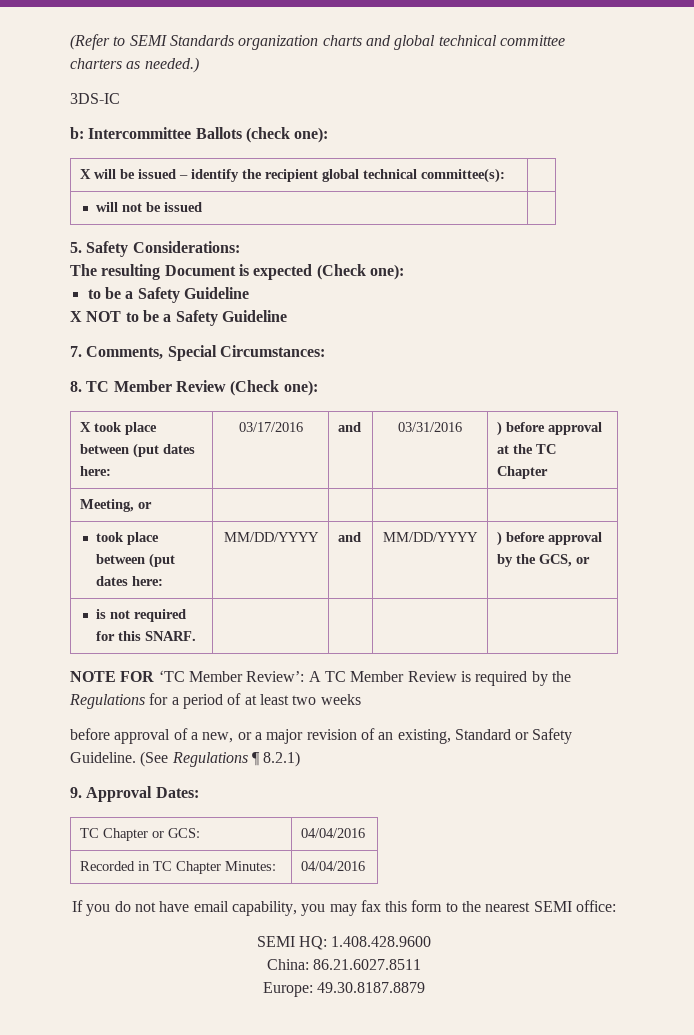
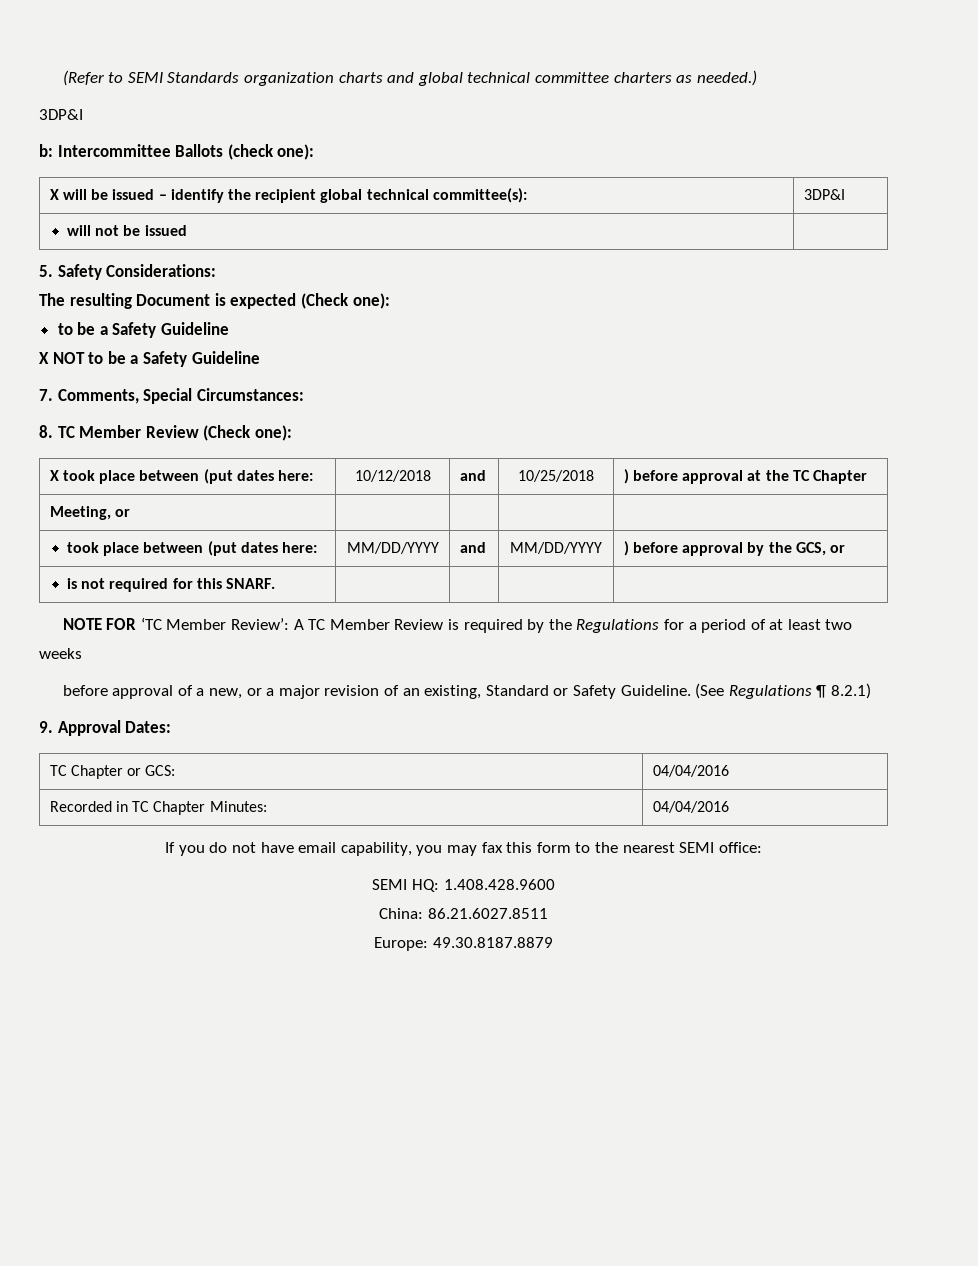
  (Refer to SEMI Standards organization charts and global technical committee charters as needed.)
- 3DS-IC
+ 3DP&I
- X will be issued – identify the recipient global technical committee(s): |
+ X will be issued – identify the recipient global technical committee(s): | 3DP&I
- X took place between (put dates here: | 03/17/2016 | and | 03/31/2016 | ) before approval at the TC Chapter
+ X took place between (put dates here: | 10/12/2018 | and | 10/25/2018 | ) before approval at the TC Chapter

